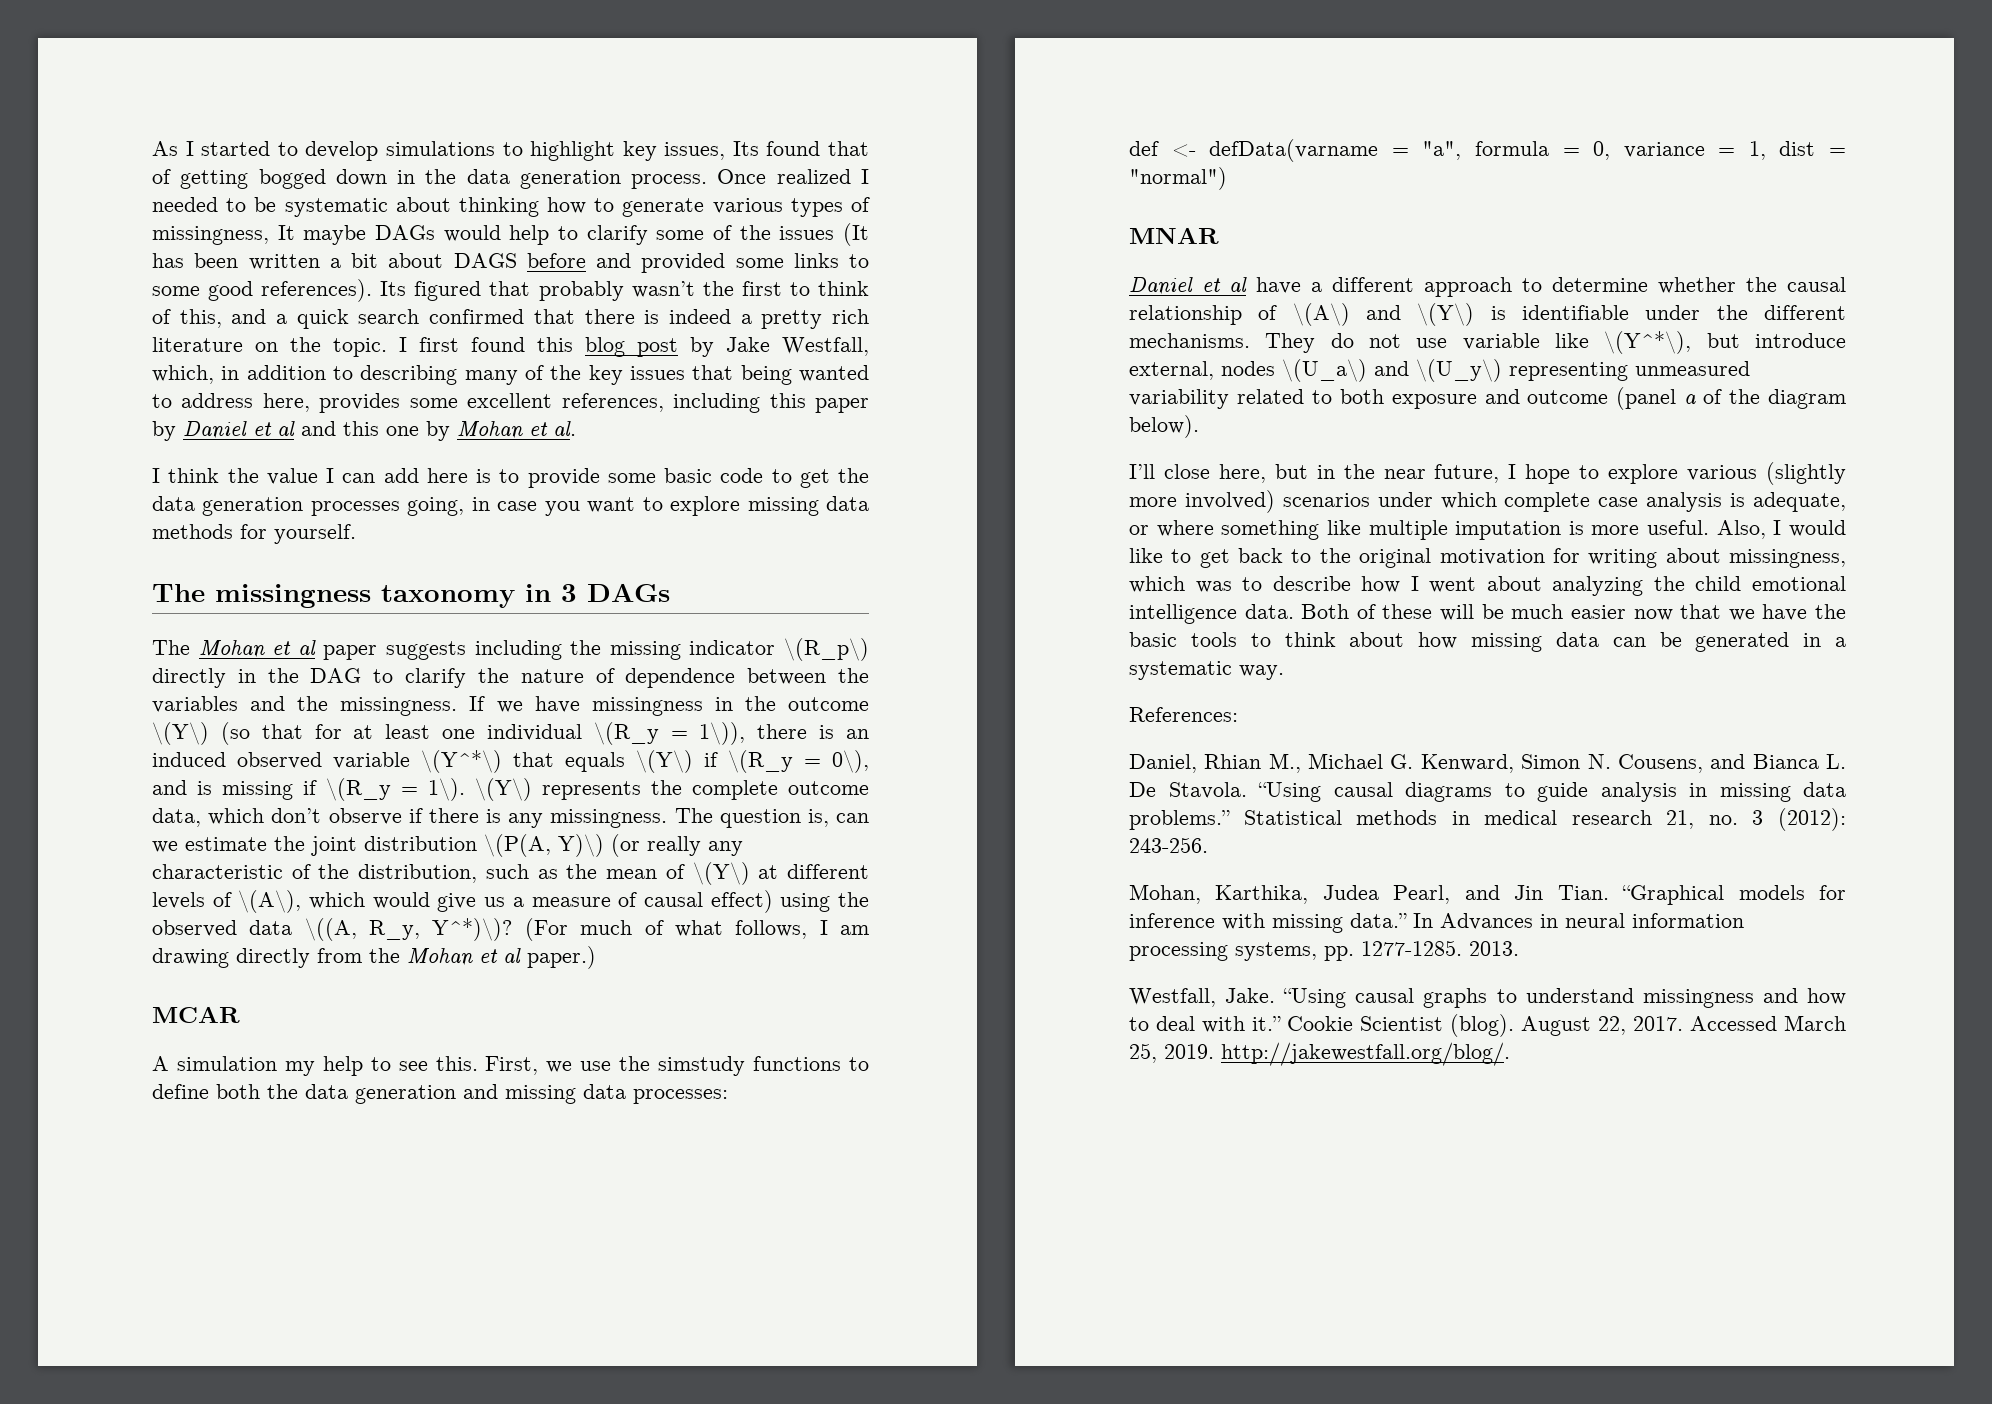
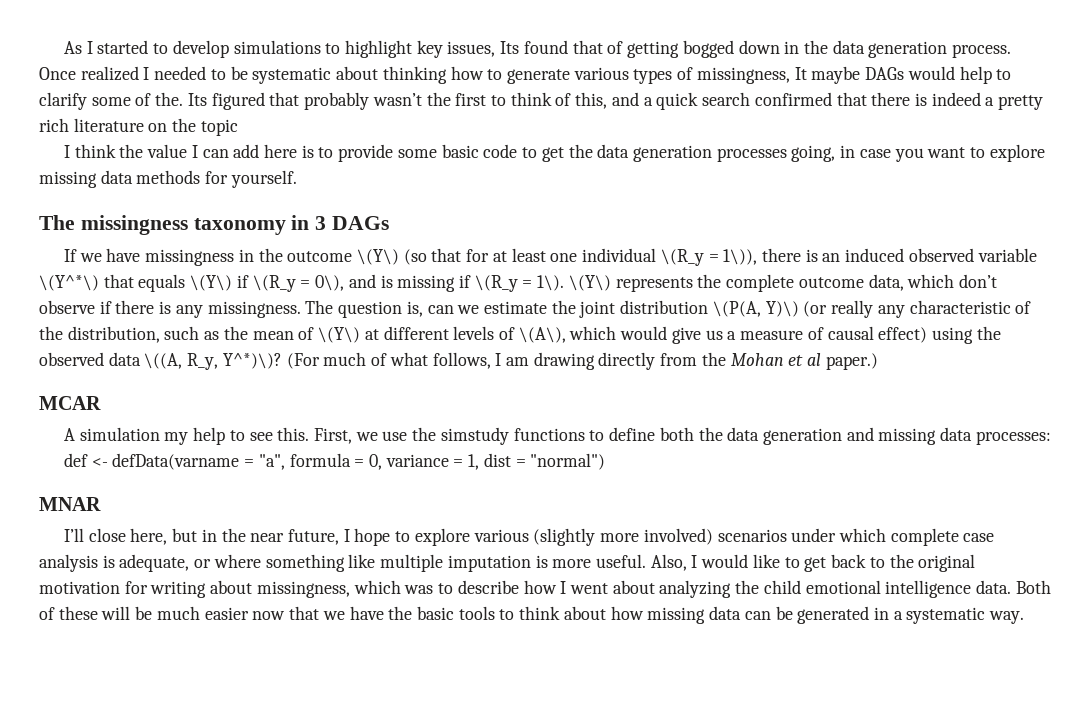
- Once realized I needed to be systematic about thinking how to generate various types of missingness, It maybe DAGs would help to clarify some of the issues (It has been written a bit about DAGS before and provided some links to some good references).
+ Once realized I needed to be systematic about thinking how to generate various types of missingness, It maybe DAGs would help to clarify some of the.
- Its figured that probably wasn’t the first to think of this, and a quick search confirmed that there is indeed a pretty rich literature on the topic. I first found this blog post by Jake Westfall, which, in addition to describing many of the key issues that being wanted to address here, provides some excellent references, including this paper by Daniel et al and this one by Mohan et al.
+ Its figured that probably wasn’t the first to think of this, and a quick search confirmed that there is indeed a pretty rich literature on the topic
- The Mohan et al paper suggests including the missing indicator \(R_p\) directly in the DAG to clarify the nature of dependence between the variables and the missingness.
- Daniel et al have a different approach to determine whether the causal relationship of \(A\) and \(Y\) is identifiable under the different mechanisms. They do not use variable like \(Y^*\), but introduce external, nodes \(U_a\) and \(U_y\) representing unmeasured variability related to both exposure and outcome (panel a of the diagram below).
- References:
- Daniel, Rhian M., Michael G. Kenward, Simon N. Cousens, and Bianca L. De Stavola. “Using causal diagrams to guide analysis in missing data problems.” Statistical methods in medical research 21, no. 3 (2012): 243-256.
- Mohan, Karthika, Judea Pearl, and Jin Tian. “Graphical models for inference with missing data.” In Advances in neural information processing systems, pp. 1277-1285. 2013.
- Westfall, Jake. “Using causal graphs to understand missingness and how to deal with it.” Cookie Scientist (blog). August 22, 2017. Accessed March 25, 2019. http://jakewestfall.org/blog/.

